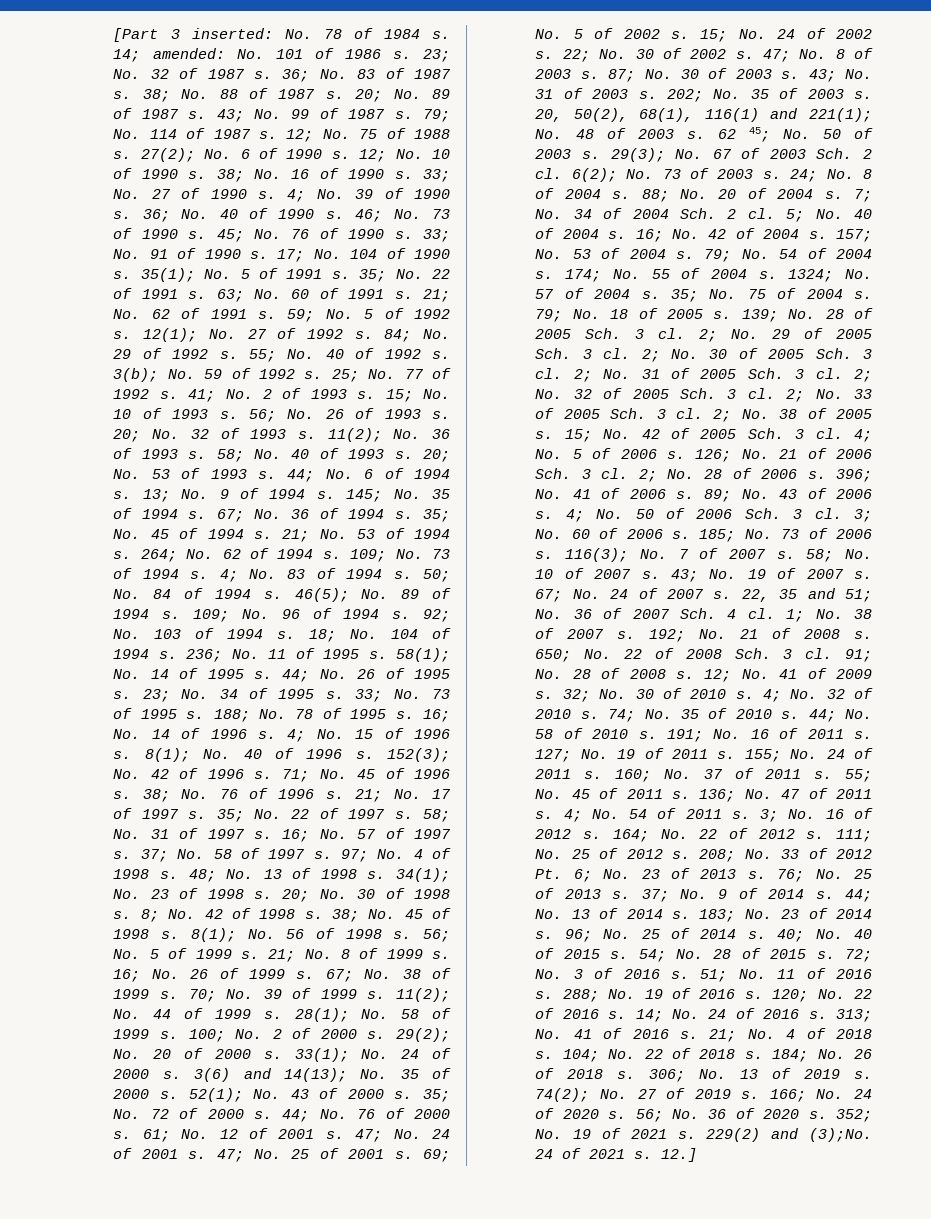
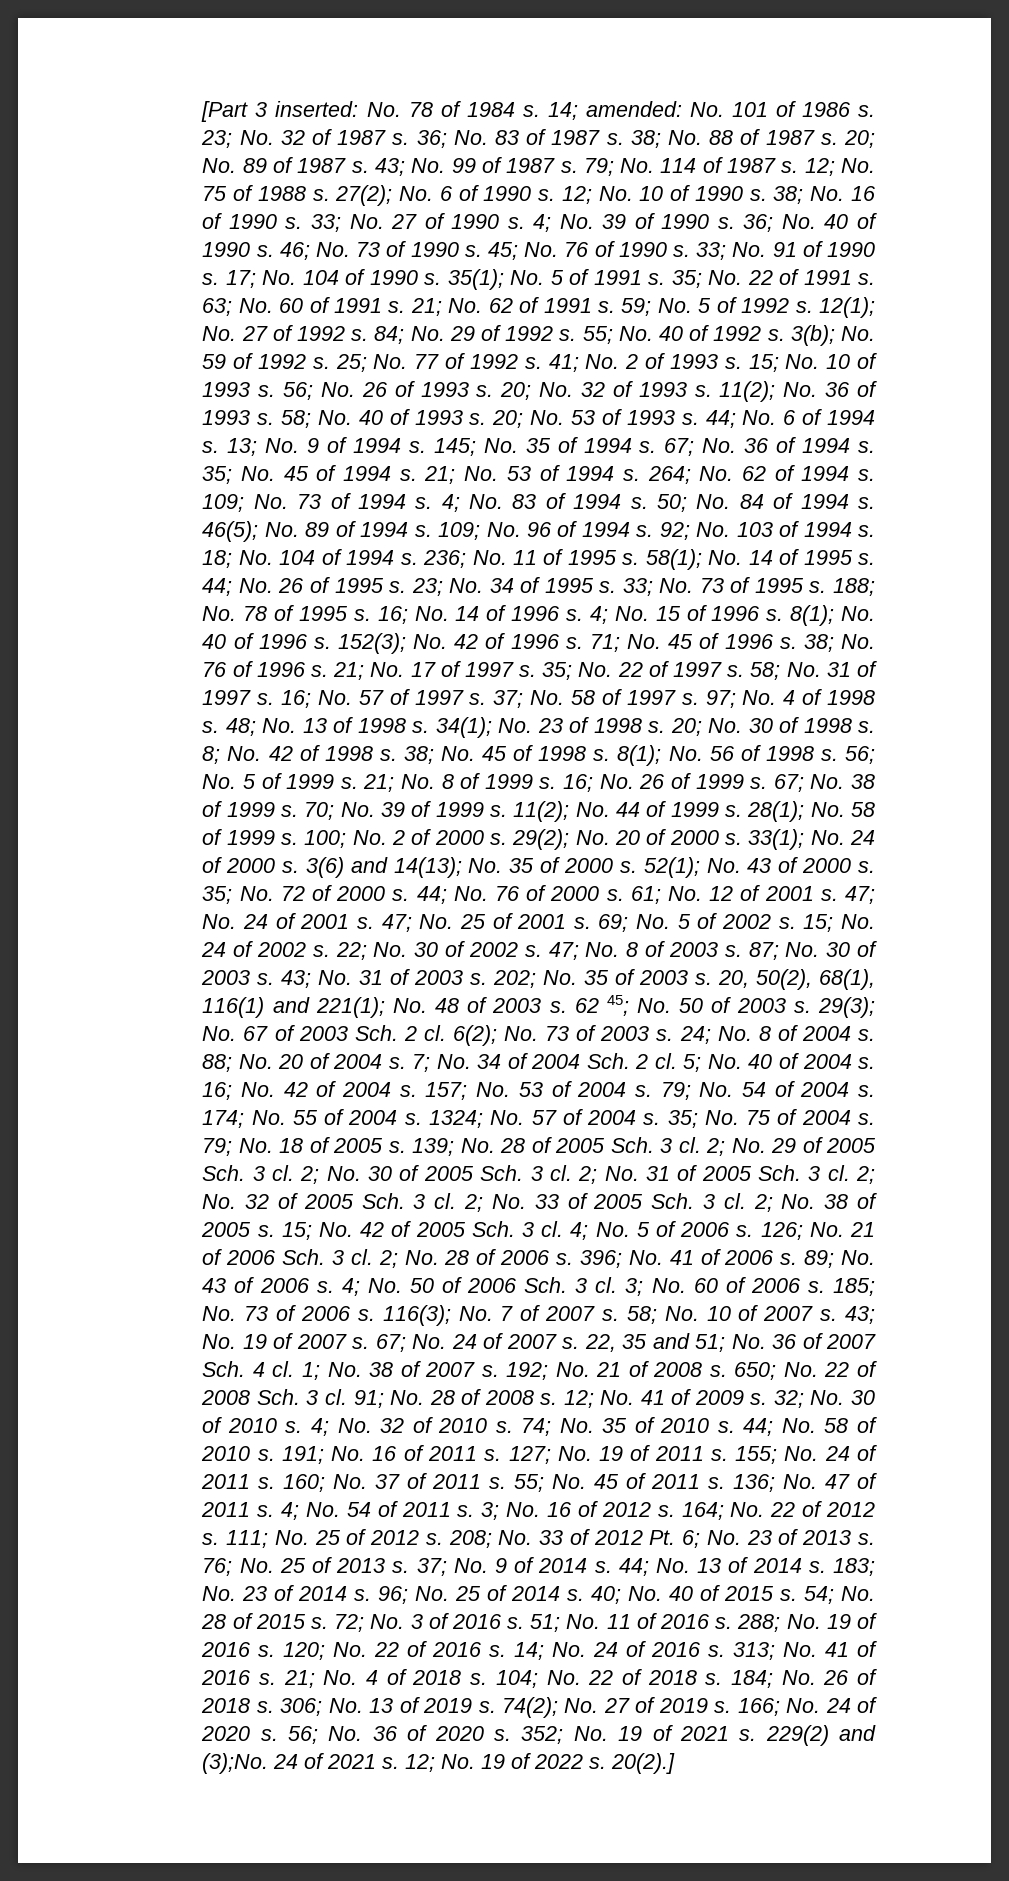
- 12.]
+ 12; No. 19 of 2022 s. 20(2).]

